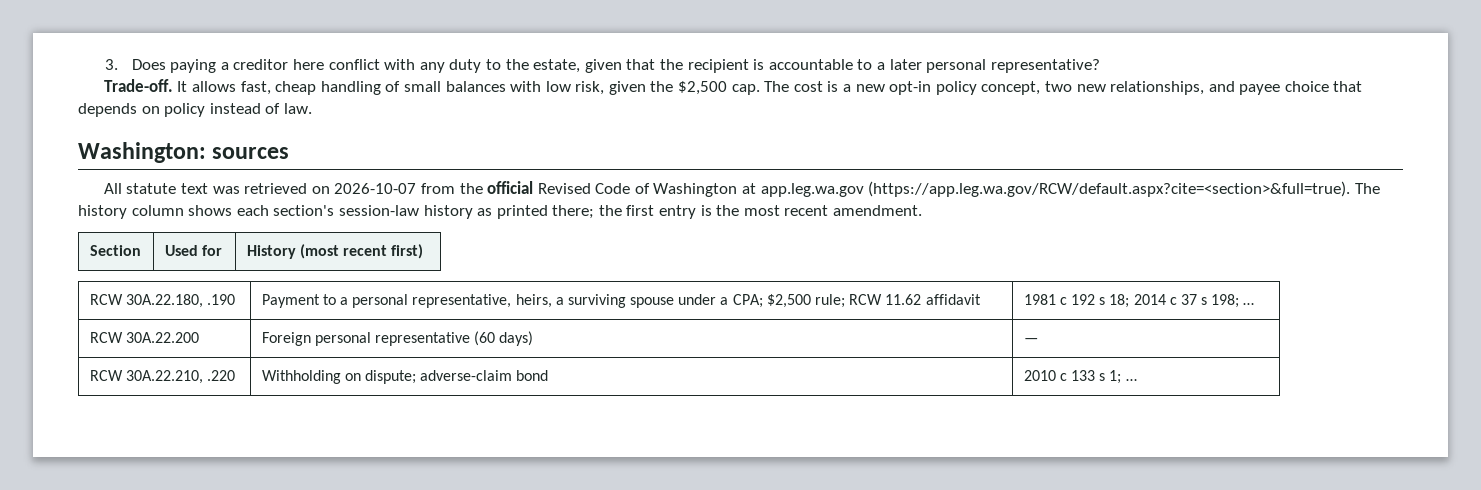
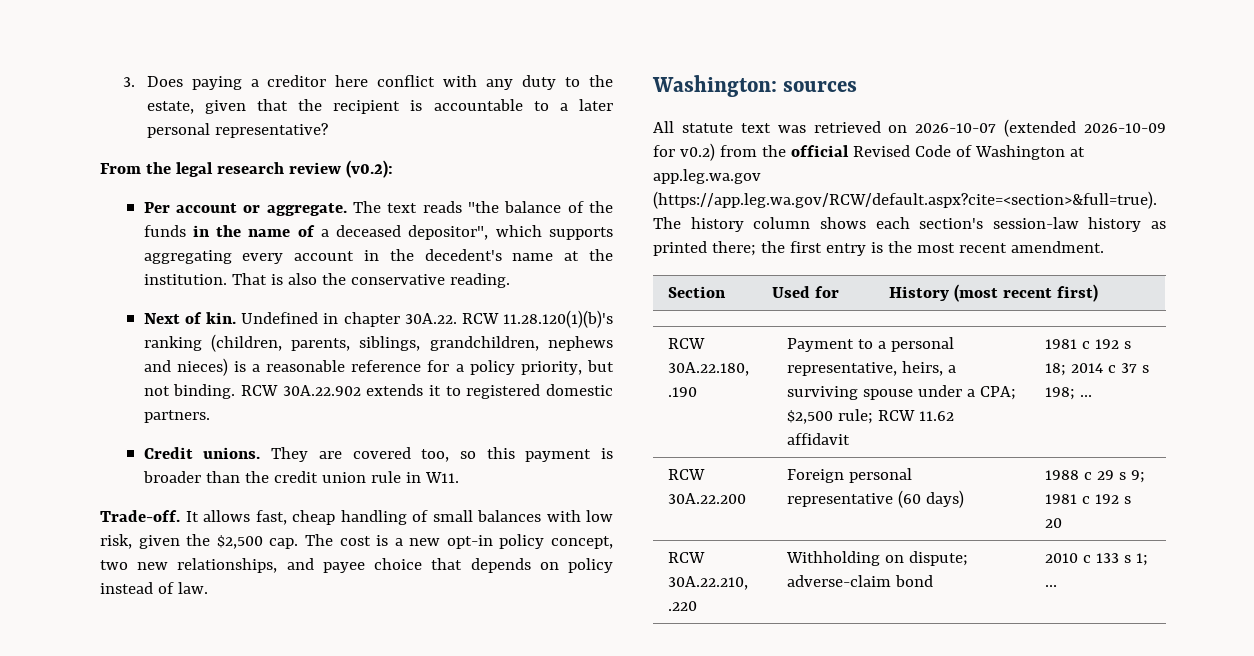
+ From the legal research review (v0.2):
+ Per account or aggregate. The text reads "the balance of the funds in the name of a deceased depositor", which supports aggregating every account in the decedent's name at the institution. That is also the conservative reading.
+ Next of kin. Undefined in chapter 30A.22. RCW 11.28.120(1)(b)'s ranking (children, parents, siblings, grandchildren, nephews and nieces) is a reasonable reference for a policy priority, but not binding. RCW 30A.22.902 extends it to registered domestic partners.
+ Credit unions. They are covered too, so this payment is broader than the credit union rule in W11.
- All statute text was retrieved on 2026-10-07 from the official Revised Code of Washington at app.leg.wa.gov (https://app.leg.wa.gov/RCW/default.aspx?cite=<section>&full=true). The history column shows each section's session-law history as printed there; the first entry is the most recent amendment.
+ All statute text was retrieved on 2026-10-07 (extended 2026-10-09 for v0.2) from the official Revised Code of Washington at app.leg.wa.gov (https://app.leg.wa.gov/RCW/default.aspx?cite=<section>&full=true). The history column shows each section's session-law history as printed there; the first entry is the most recent amendment.
- RCW 30A.22.200 | Foreign personal representative (60 days) | —
+ RCW 30A.22.200 | Foreign personal representative (60 days) | 1988 c 29 s 9; 1981 c 192 s 20

